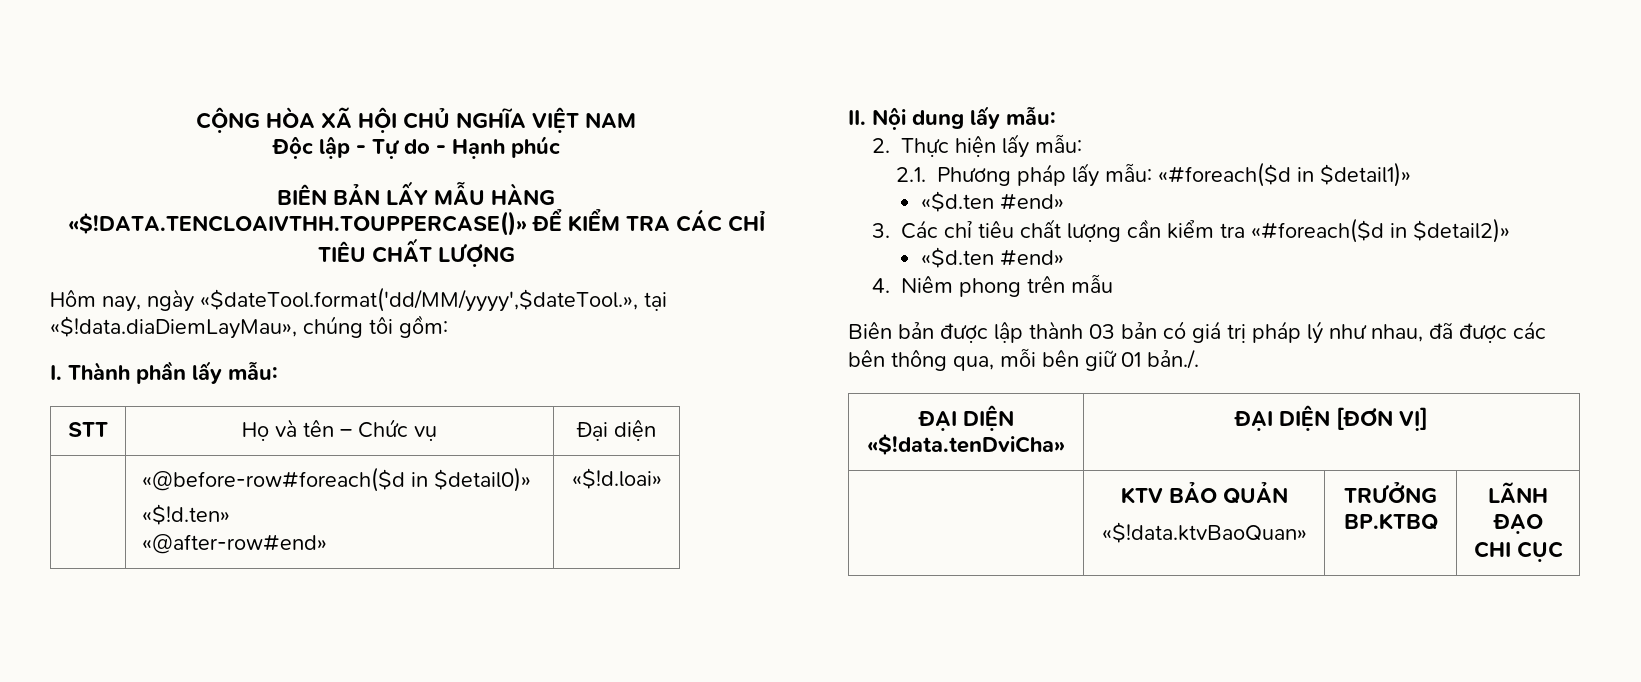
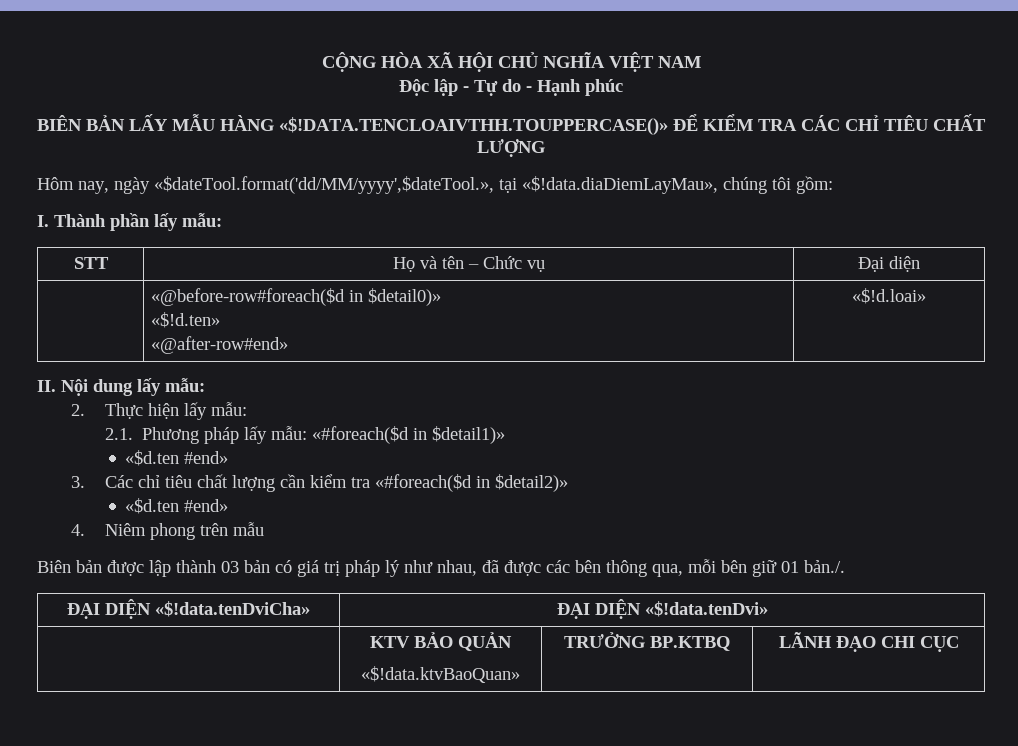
- ĐẠI DIỆN «$!data.tenDviCha» | ĐẠI DIỆN [ĐƠN VỊ]
+ ĐẠI DIỆN «$!data.tenDviCha» | ĐẠI DIỆN «$!data.tenDvi»

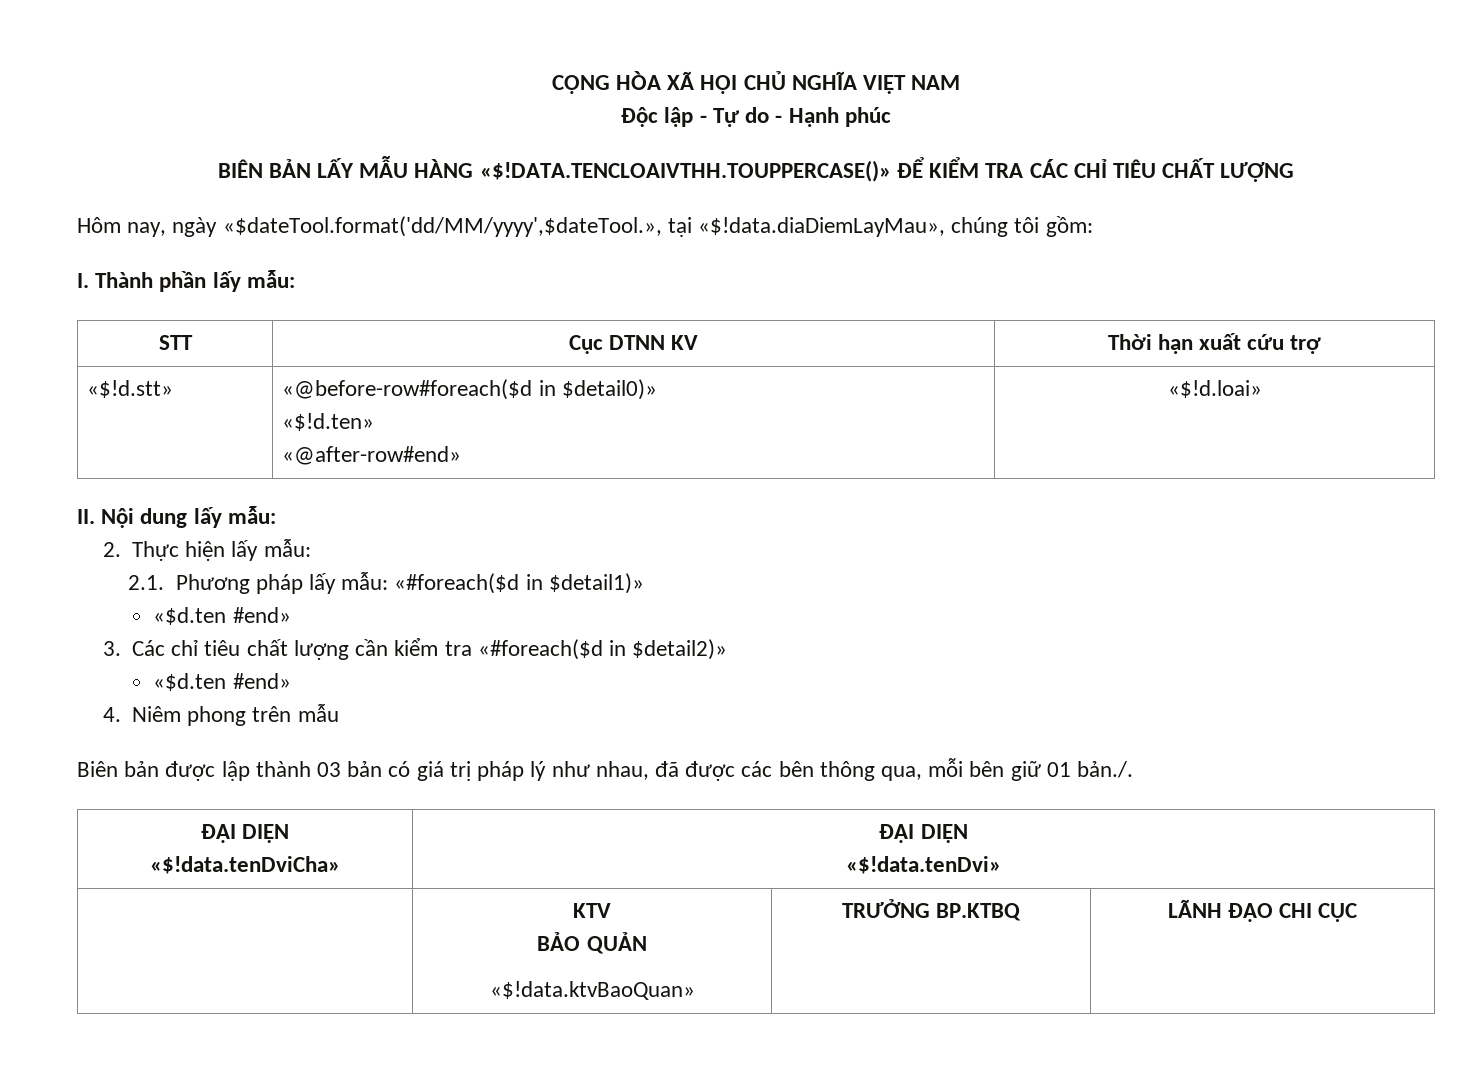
- STT | Họ và tên – Chức vụ | Đại diện
- | «@before-row#foreach($d in $detail0)»
+ STT | Cục DTNN KV | Thời hạn xuất cứu trợ
+ «$!d.stt» | «@before-row#foreach($d in $detail0)»
  Biên bản được lập thành 03 bản có giá trị pháp lý như nhau, đã được các bên thông qua, mỗi bên giữ 01 bản./.
- ĐẠI DIỆN «$!data.tenDviCha» | ĐẠI DIỆN «$!data.tenDvi»
+ ĐẠI DIỆN
+ «$!data.tenDviCha» | ĐẠI DIỆN
+ «$!data.tenDvi»
- | KTV BẢO QUẢN
+ | KTV
+ BẢO QUẢN

